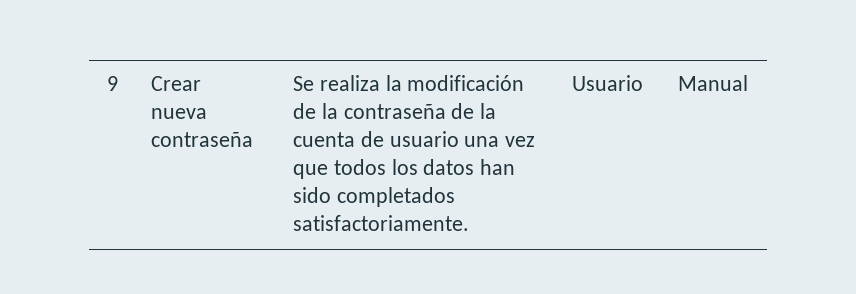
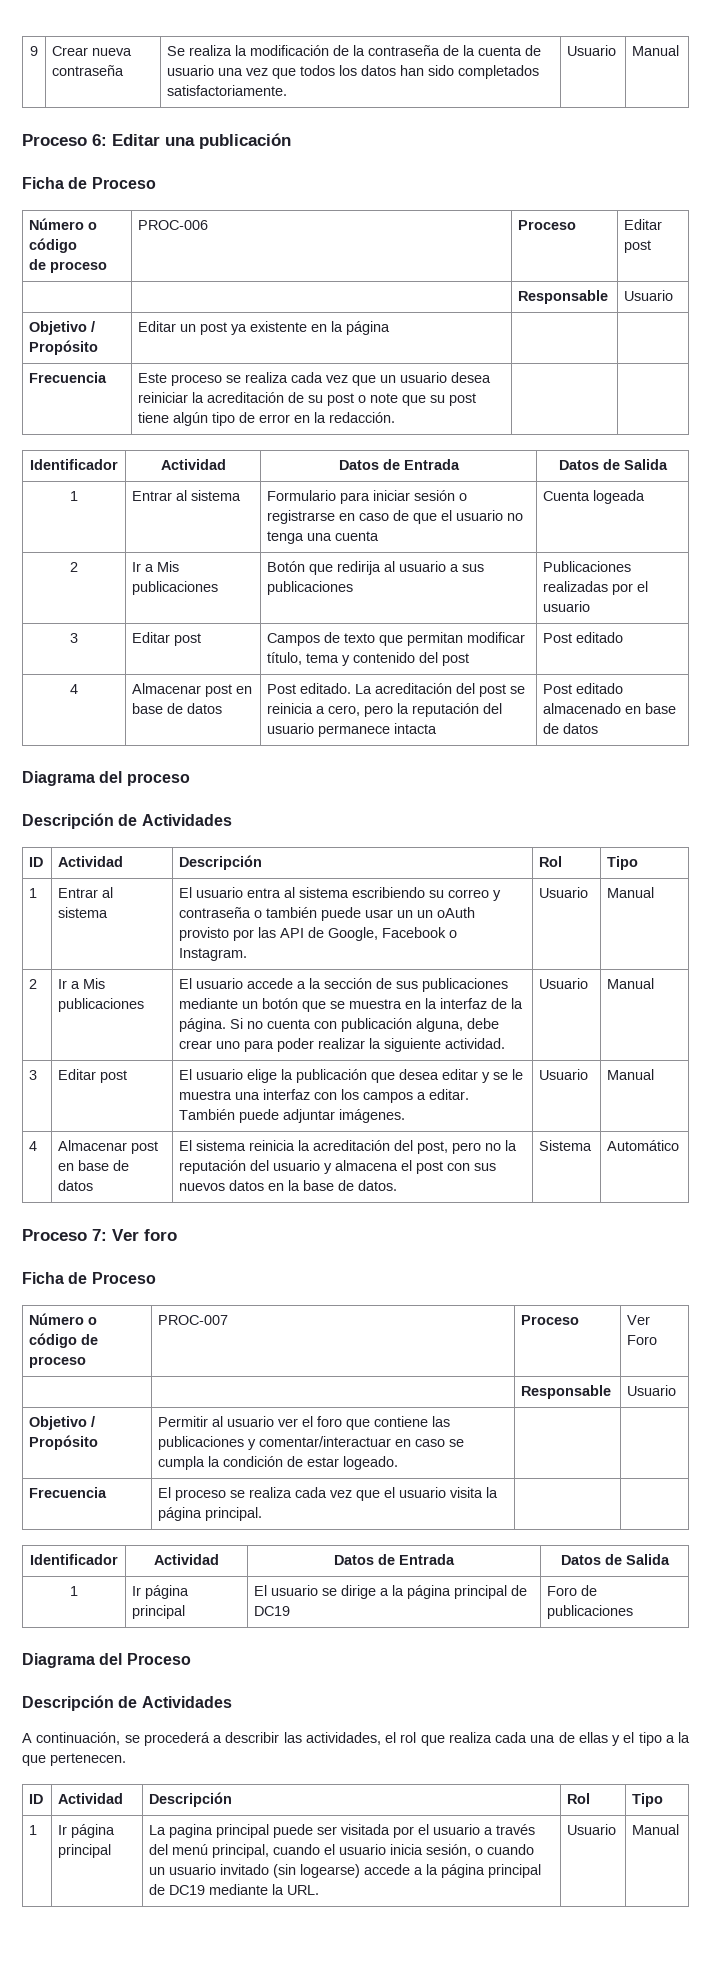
+ Proceso 6: Editar una publicación
+ Ficha de Proceso
+ Número o código
+ de proceso | PROC-006 | Proceso | Editar post
+ | | Responsable | Usuario
+ Objetivo / Propósito | Editar un post ya existente en la página | |
+ Frecuencia | Este proceso se realiza cada vez que un usuario desea reiniciar la acreditación de su post o note que su post tiene algún tipo de error en la redacción. | |
+ Identificador | Actividad | Datos de Entrada | Datos de Salida
+ 1 | Entrar al sistema | Formulario para iniciar sesión o registrarse en caso de que el usuario no tenga una cuenta | Cuenta logeada
+ 2 | Ir a Mis publicaciones | Botón que redirija al usuario a sus publicaciones | Publicaciones realizadas por el usuario
+ 3 | Editar post | Campos de texto que permitan modificar título, tema y contenido del post | Post editado
+ 4 | Almacenar post en base de datos | Post editado. La acreditación del post se reinicia a cero, pero la reputación del usuario permanece intacta | Post editado almacenado en base de datos
+ Diagrama del proceso
+ Descripción de Actividades
+ ID | Actividad | Descripción | Rol | Tipo
+ 1 | Entrar al sistema | El usuario entra al sistema escribiendo su correo y contraseña o también puede usar un un oAuth provisto por las API de Google, Facebook o Instagram. | Usuario | Manual
+ 2 | Ir a Mis publicaciones | El usuario accede a la sección de sus publicaciones mediante un botón que se muestra en la interfaz de la página. Si no cuenta con publicación alguna, debe crear uno para poder realizar la siguiente actividad. | Usuario | Manual
+ 3 | Editar post | El usuario elige la publicación que desea editar y se le muestra una interfaz con los campos a editar. También puede adjuntar imágenes. | Usuario | Manual
+ 4 | Almacenar post en base de datos | El sistema reinicia la acreditación del post, pero no la reputación del usuario y almacena el post con sus nuevos datos en la base de datos. | Sistema | Automático
+ Proceso 7: Ver foro
+ Ficha de Proceso
+ Número o código de proceso | PROC-007 | Proceso | Ver Foro
+ | | Responsable | Usuario
+ Objetivo / Propósito | Permitir al usuario ver el foro que contiene las publicaciones y comentar/interactuar en caso se cumpla la condición de estar logeado. | |
+ Frecuencia | El proceso se realiza cada vez que el usuario visita la página principal. | |
+ Identificador | Actividad | Datos de Entrada | Datos de Salida
+ 1 | Ir página principal | El usuario se dirige a la página principal de DC19 | Foro de publicaciones
+ Diagrama del Proceso
+ Descripción de Actividades
+ A continuación, se procederá a describir las actividades, el rol que realiza cada una de ellas y el tipo a la que pertenecen.
+ ID | Actividad | Descripción | Rol | Tipo
+ 1 | Ir página principal | La pagina principal puede ser visitada por el usuario a través del menú principal, cuando el usuario inicia sesión, o cuando un usuario invitado (sin logearse) accede a la página principal de DC19 mediante la URL. | Usuario | Manual

